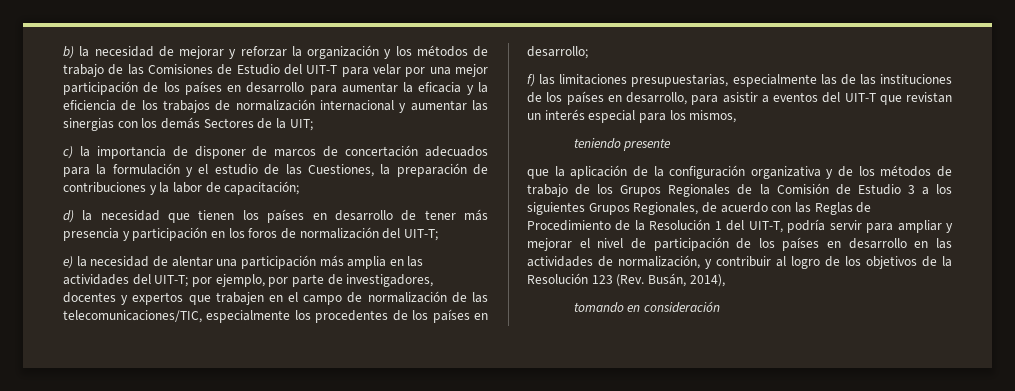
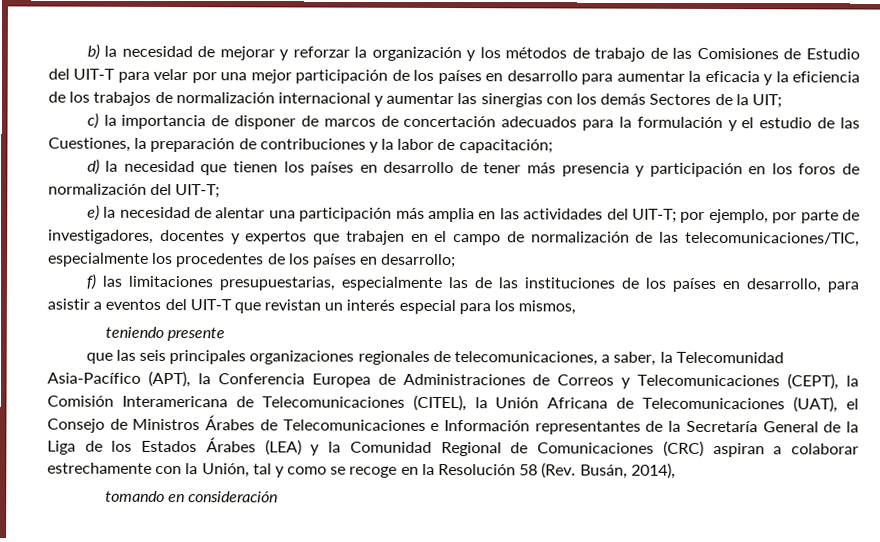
- que la aplicación de la configuración organizativa y de los métodos de trabajo de los Grupos Regionales de la Comisión de Estudio 3 a los siguientes Grupos Regionales, de acuerdo con las Reglas de Procedimiento de la Resolución 1 del UIT-T, podría servir para ampliar y mejorar el nivel de participación de los países en desarrollo en las actividades de normalización, y contribuir al logro de los objetivos de la Resolución 123 (Rev. Busán, 2014),
+ que las seis principales organizaciones regionales de telecomunicaciones, a saber, la Telecomunidad Asia-Pacífico (APT), la Conferencia Europea de Administraciones de Correos y Telecomunicaciones (CEPT), la Comisión Interamericana de Telecomunicaciones (CITEL), la Unión Africana de Telecomunicaciones (UAT), el Consejo de Ministros Árabes de Telecomunicaciones e Información representantes de la Secretaría General de la Liga de los Estados Árabes (LEA) y la Comunidad Regional de Comunicaciones (CRC) aspiran a colaborar estrechamente con la Unión, tal y como se recoge en la Resolución 58 (Rev. Busán, 2014),

